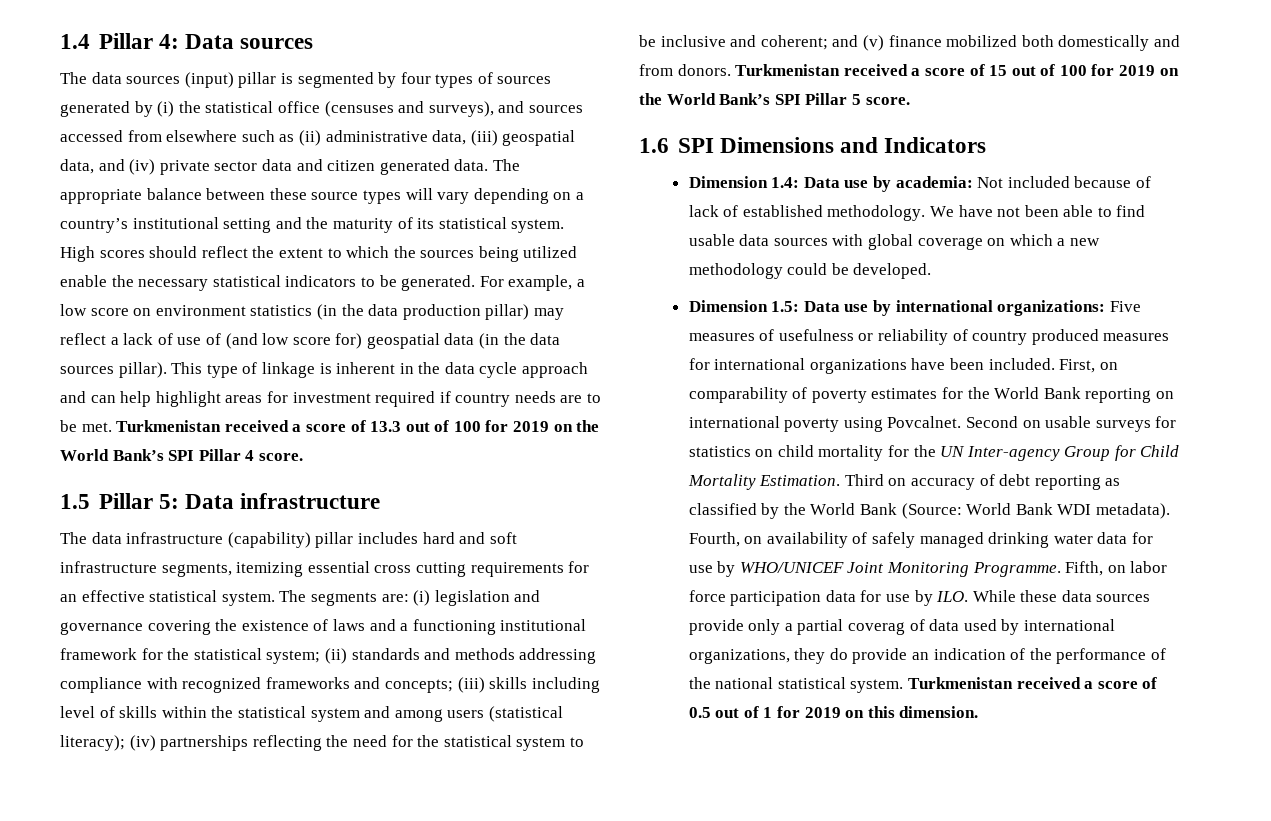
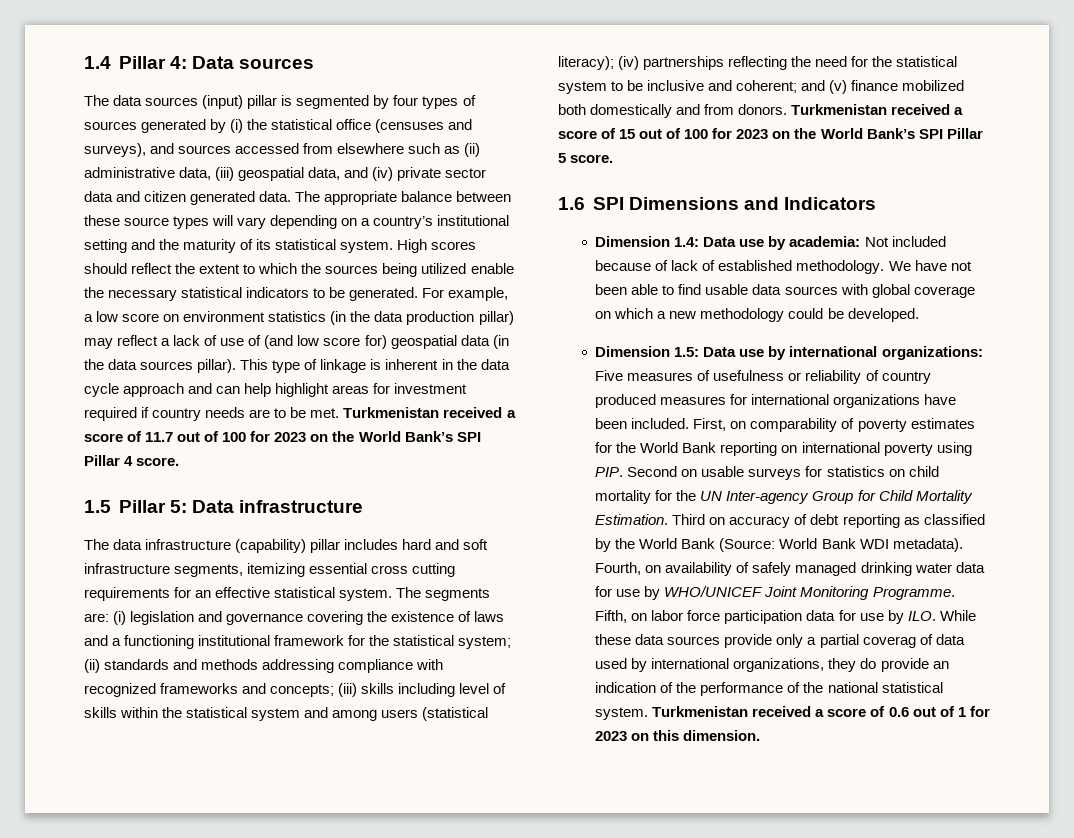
- Turkmenistan received a score of 13.3 out of 100 for 2019 on the World Bank’s SPI Pillar 4 score.
+ Turkmenistan received a score of 11.7 out of 100 for 2023 on the World Bank’s SPI Pillar 4 score.
- Turkmenistan received a score of 15 out of 100 for 2019 on the World Bank’s SPI Pillar 5 score.
+ Turkmenistan received a score of 15 out of 100 for 2023 on the World Bank’s SPI Pillar 5 score.
- First, on comparability of poverty estimates for the World Bank reporting on international poverty using Povcalnet. Second on usable surveys for statistics on child mortality for the UN Inter-agency Group for Child Mortality Estimation.
+ First, on comparability of poverty estimates for the World Bank reporting on international poverty using PIP. Second on usable surveys for statistics on child mortality for the UN Inter-agency Group for Child Mortality Estimation.
- Turkmenistan received a score of 0.5 out of 1 for 2019 on this dimension.
+ Turkmenistan received a score of 0.6 out of 1 for 2023 on this dimension.

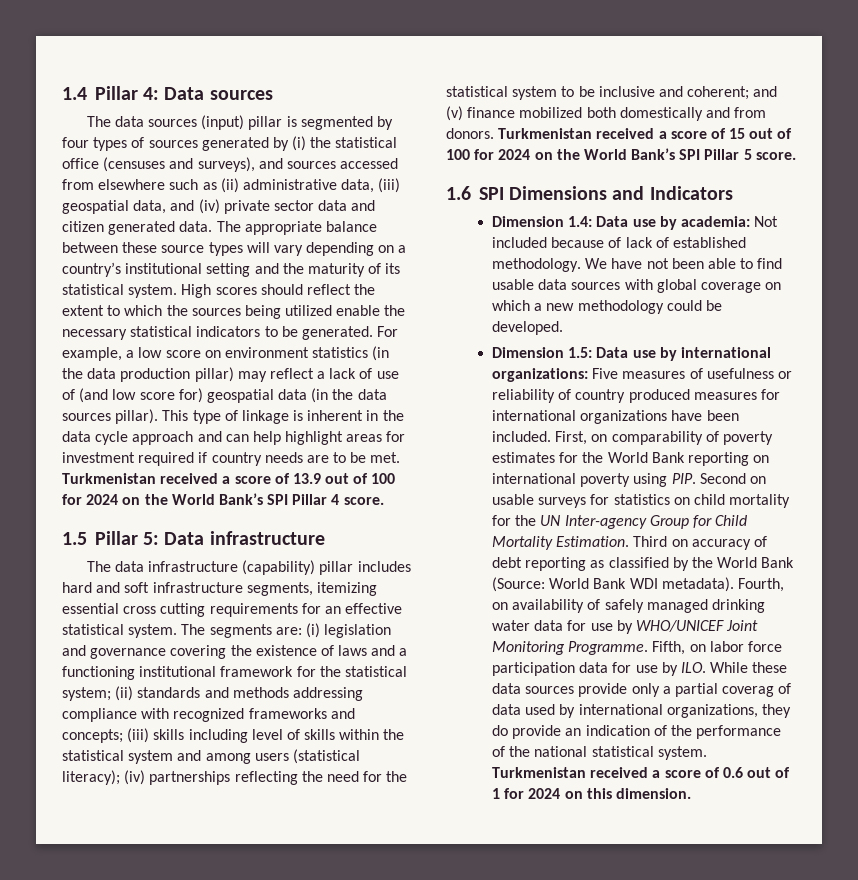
- Turkmenistan received a score of 11.7 out of 100 for 2023 on the World Bank’s SPI Pillar 4 score.
+ Turkmenistan received a score of 13.9 out of 100 for 2024 on the World Bank’s SPI Pillar 4 score.
- Turkmenistan received a score of 15 out of 100 for 2023 on the World Bank’s SPI Pillar 5 score.
+ Turkmenistan received a score of 15 out of 100 for 2024 on the World Bank’s SPI Pillar 5 score.
- Turkmenistan received a score of 0.6 out of 1 for 2023 on this dimension.
+ Turkmenistan received a score of 0.6 out of 1 for 2024 on this dimension.

